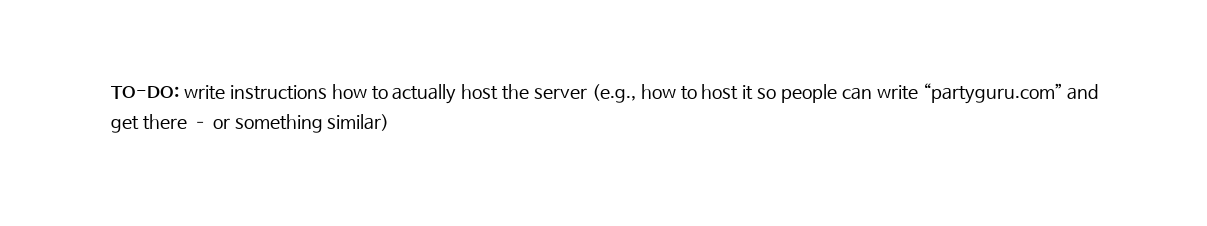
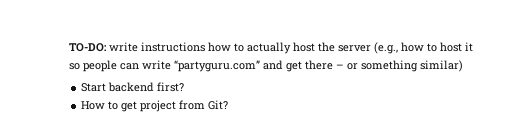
+ Start backend first?
+ How to get project from Git?

